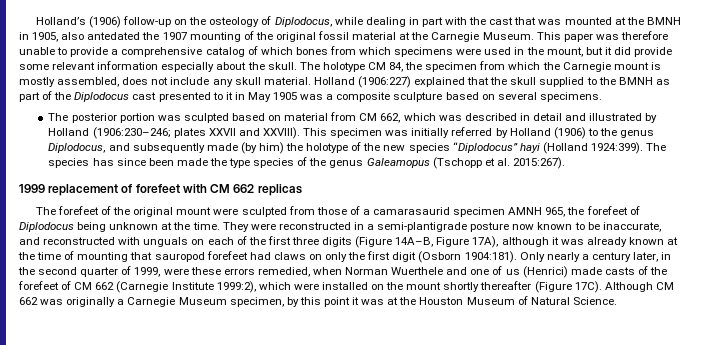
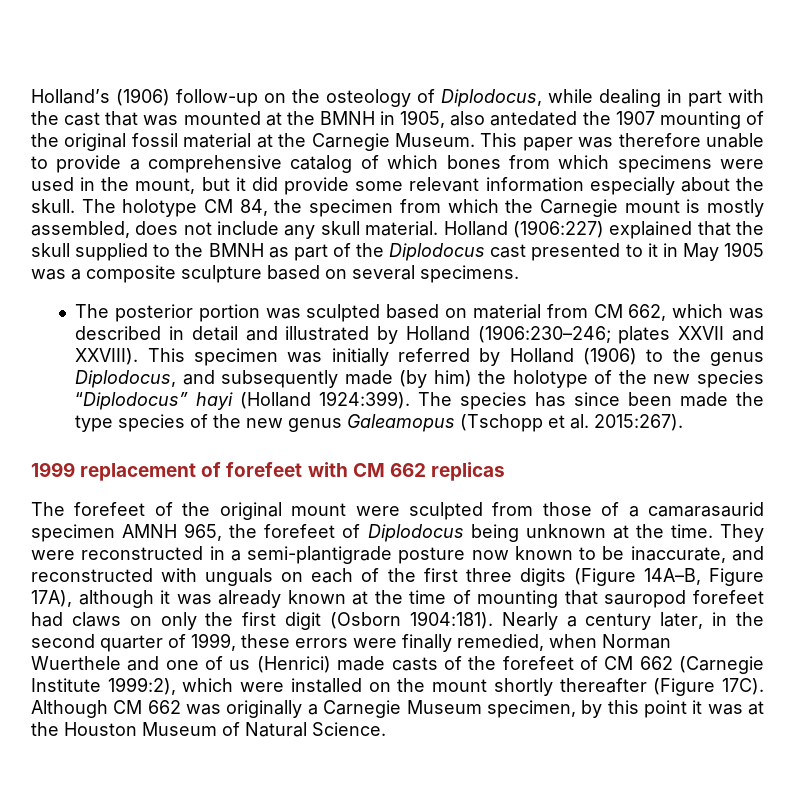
- The species has since been made the type species of the genus Galeamopus (Tschopp et al. 2015:267).
+ The species has since been made the type species of the new genus Galeamopus (Tschopp et al. 2015:267).
- Only nearly a century later, in the second quarter of 1999, were these errors remedied, when Norman Wuerthele and one of us (Henrici) made casts of the forefeet of CM 662 (Carnegie Institute 1999:2), which were installed on the mount shortly thereafter (Figure 17C).
+ Nearly a century later, in the second quarter of 1999, these errors were finally remedied, when Norman Wuerthele and one of us (Henrici) made casts of the forefeet of CM 662 (Carnegie Institute 1999:2), which were installed on the mount shortly thereafter (Figure 17C).

